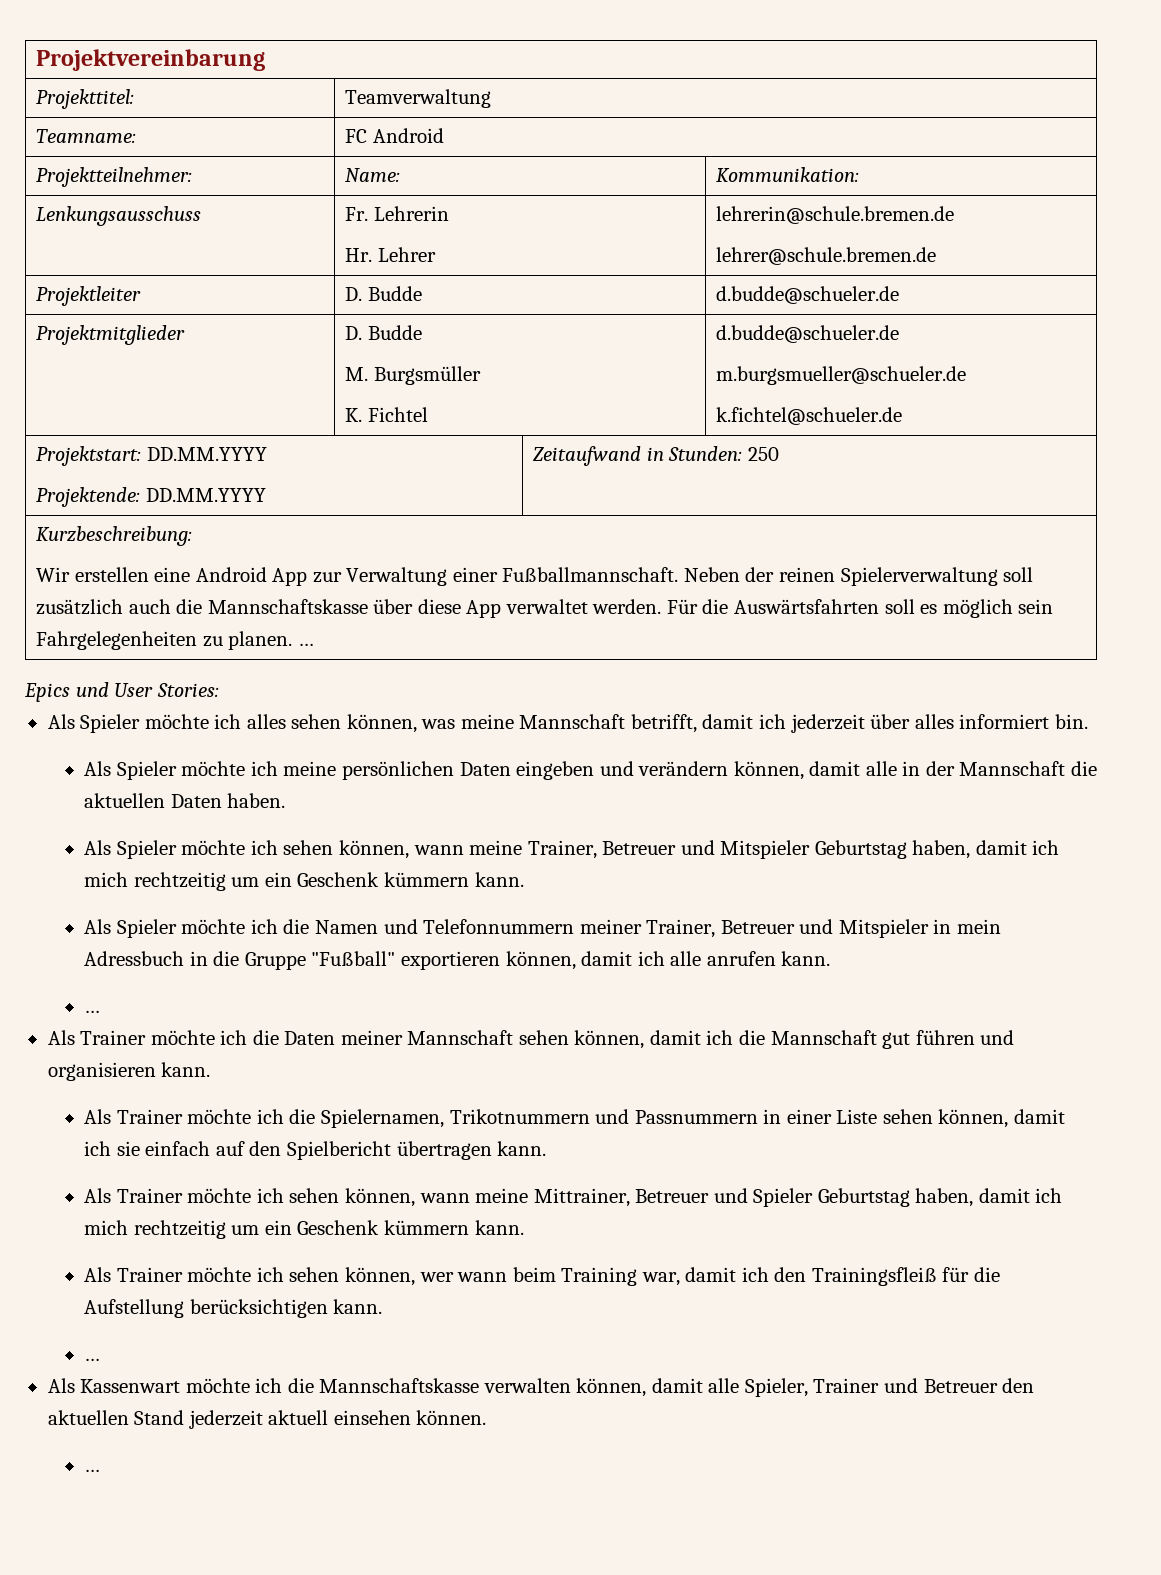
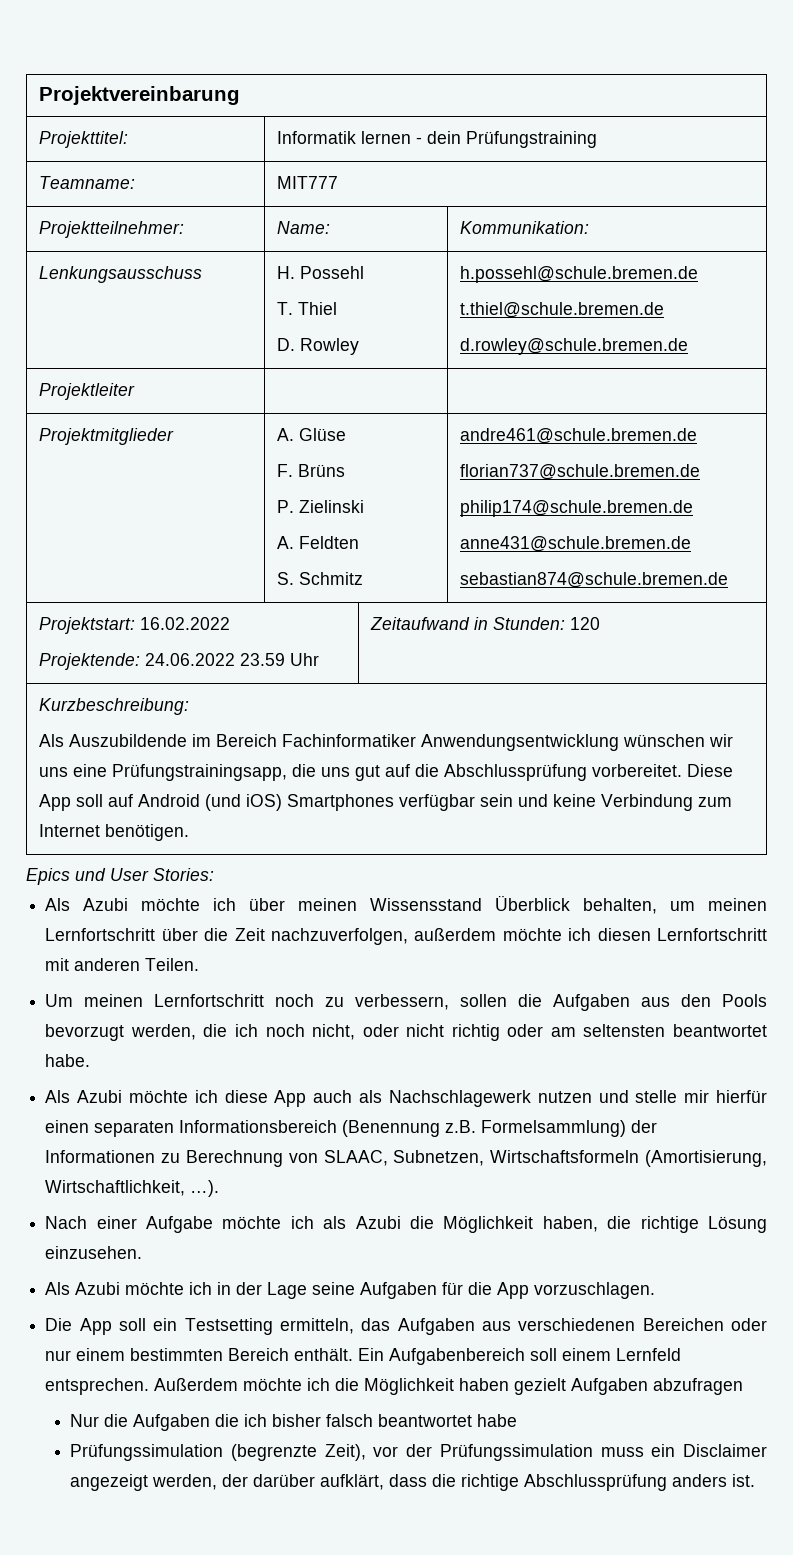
- Projekttitel: | Teamverwaltung
+ Projekttitel: | Informatik lernen - dein Prüfungstraining
- Teamname: | FC Android
+ Teamname: | MIT777
- Lenkungsausschuss | Fr. Lehrerin
- Hr. Lehrer | lehrerin@schule.bremen.de
- lehrer@schule.bremen.de
- Projektleiter | D. Budde | d.budde@schueler.de
- Projektmitglieder | D. Budde
- M. Burgsmüller
- K. Fichtel | d.budde@schueler.de
- m.burgsmueller@schueler.de
- k.fichtel@schueler.de
+ Lenkungsausschuss | H. Possehl
+ T. Thiel
+ D. Rowley | h.possehl@schule.bremen.de
+ t.thiel@schule.bremen.de
+ d.rowley@schule.bremen.de
+ Projektleiter | |
+ Projektmitglieder | A. Glüse
+ F. Brüns
+ P. Zielinski
+ A. Feldten
+ S. Schmitz | andre461@schule.bremen.de
+ florian737@schule.bremen.de
+ philip174@schule.bremen.de
+ anne431@schule.bremen.de
+ sebastian874@schule.bremen.de
- Projektstart: DD.MM.YYYY
- Projektende: DD.MM.YYYY | Zeitaufwand in Stunden: 250
+ Projektstart: 16.02.2022
+ Projektende: 24.06.2022 23.59 Uhr | Zeitaufwand in Stunden: 120
  Kurzbeschreibung:
- Wir erstellen eine Android App zur Verwaltung einer Fußballmannschaft. Neben der reinen Spielerverwaltung soll zusätzlich auch die Mannschaftskasse über diese App verwaltet werden. Für die Auswärtsfahrten soll es möglich sein Fahrgelegenheiten zu planen. …
+ Als Auszubildende im Bereich Fachinformatiker Anwendungsentwicklung wünschen wir uns eine Prüfungstrainingsapp, die uns gut auf die Abschlussprüfung vorbereitet. Diese App soll auf Android (und iOS) Smartphones verfügbar sein und keine Verbindung zum Internet benötigen.
- Als Spieler möchte ich alles sehen können, was meine Mannschaft betrifft, damit ich jederzeit über alles informiert bin.
- Als Spieler möchte ich meine persönlichen Daten eingeben und verändern können, damit alle in der Mannschaft die aktuellen Daten haben.
- Als Spieler möchte ich sehen können, wann meine Trainer, Betreuer und Mitspieler Geburtstag haben, damit ich mich rechtzeitig um ein Geschenk kümmern kann.
- Als Spieler möchte ich die Namen und Telefonnummern meiner Trainer, Betreuer und Mitspieler in mein Adressbuch in die Gruppe "Fußball" exportieren können, damit ich alle anrufen kann.
- …
- Als Trainer möchte ich die Daten meiner Mannschaft sehen können, damit ich die Mannschaft gut führen und organisieren kann.
- Als Trainer möchte ich die Spielernamen, Trikotnummern und Passnummern in einer Liste sehen können, damit ich sie einfach auf den Spielbericht übertragen kann.
- Als Trainer möchte ich sehen können, wann meine Mittrainer, Betreuer und Spieler Geburtstag haben, damit ich mich rechtzeitig um ein Geschenk kümmern kann.
- Als Trainer möchte ich sehen können, wer wann beim Training war, damit ich den Trainingsfleiß für die Aufstellung berücksichtigen kann.
- …
- Als Kassenwart möchte ich die Mannschaftskasse verwalten können, damit alle Spieler, Trainer und Betreuer den aktuellen Stand jederzeit aktuell einsehen können.
- …
+ Als Azubi möchte ich über meinen Wissensstand Überblick behalten, um meinen Lernfortschritt über die Zeit nachzuverfolgen, außerdem möchte ich diesen Lernfortschritt mit anderen Teilen.
+ Um meinen Lernfortschritt noch zu verbessern, sollen die Aufgaben aus den Pools bevorzugt werden, die ich noch nicht, oder nicht richtig oder am seltensten beantwortet habe.
+ Als Azubi möchte ich diese App auch als Nachschlagewerk nutzen und stelle mir hierfür einen separaten Informationsbereich (Benennung z.B. Formelsammlung) der Informationen zu Berechnung von SLAAC, Subnetzen, Wirtschaftsformeln (Amortisierung, Wirtschaftlichkeit, …).
+ Nach einer Aufgabe möchte ich als Azubi die Möglichkeit haben, die richtige Lösung einzusehen.
+ Als Azubi möchte ich in der Lage seine Aufgaben für die App vorzuschlagen.
+ Die App soll ein Testsetting ermitteln, das Aufgaben aus verschiedenen Bereichen oder nur einem bestimmten Bereich enthält. Ein Aufgabenbereich soll einem Lernfeld entsprechen. Außerdem möchte ich die Möglichkeit haben gezielt Aufgaben abzufragen
+ Nur die Aufgaben die ich bisher falsch beantwortet habe
+ Prüfungssimulation (begrenzte Zeit), vor der Prüfungssimulation muss ein Disclaimer angezeigt werden, der darüber aufklärt, dass die richtige Abschlussprüfung anders ist.

